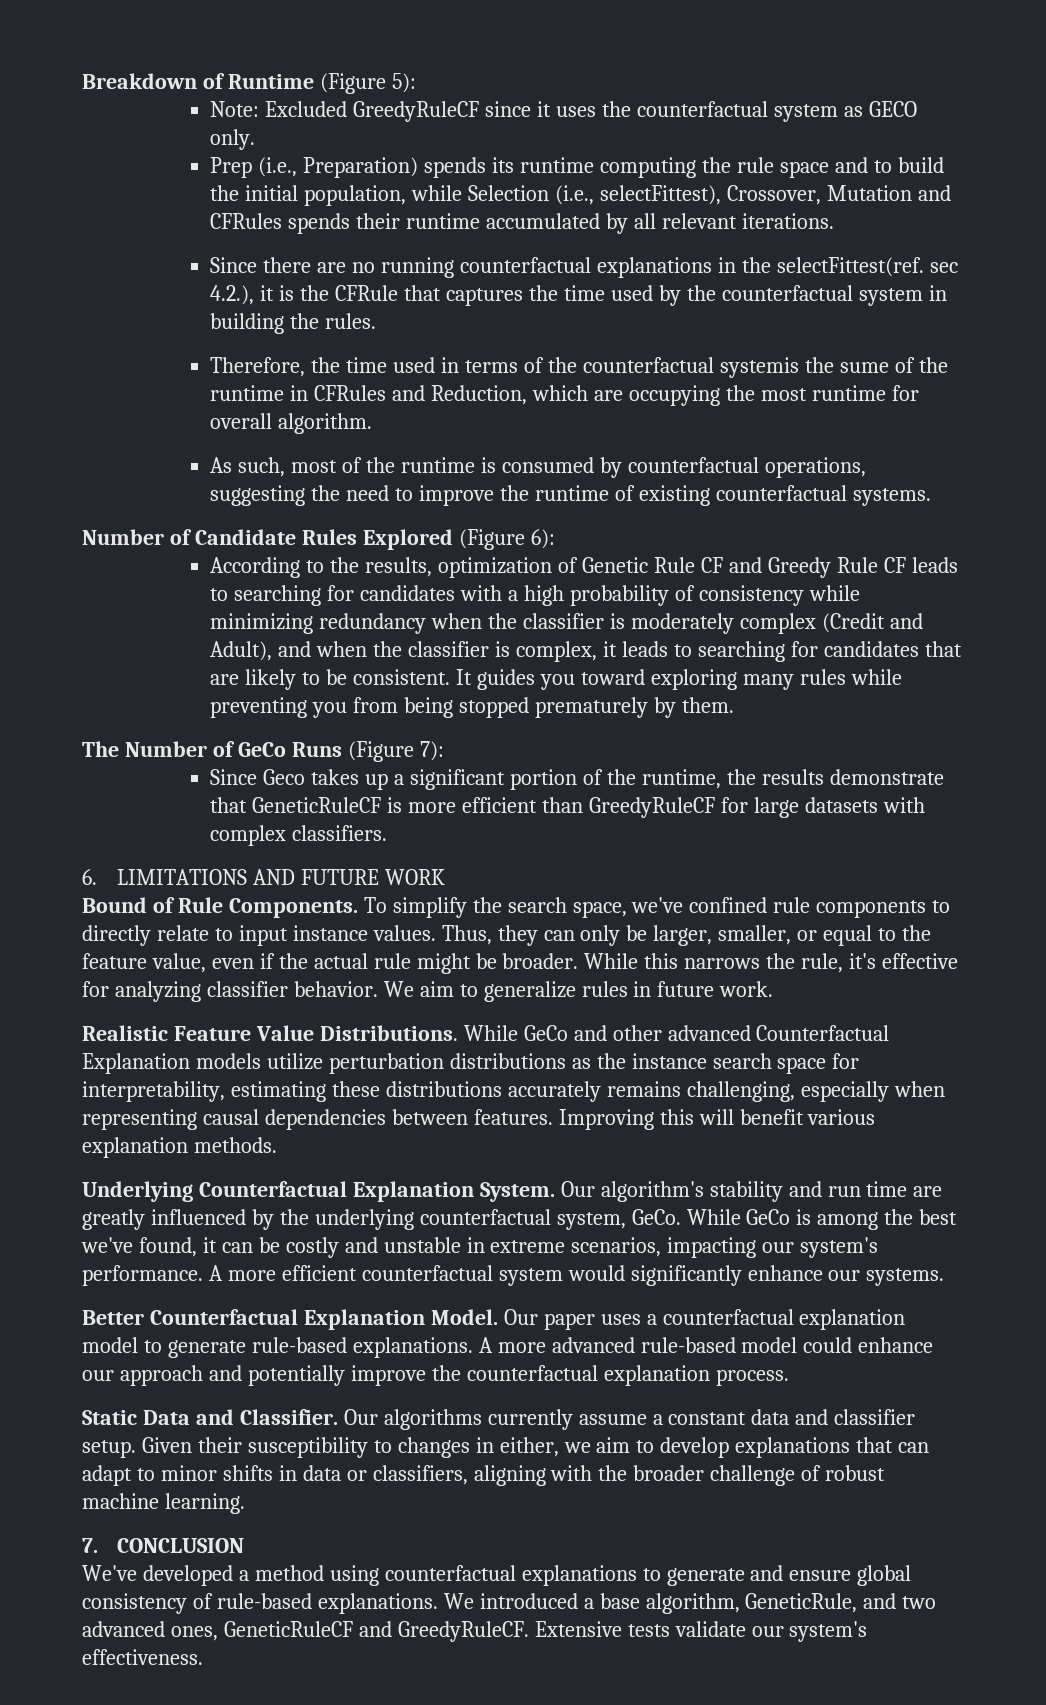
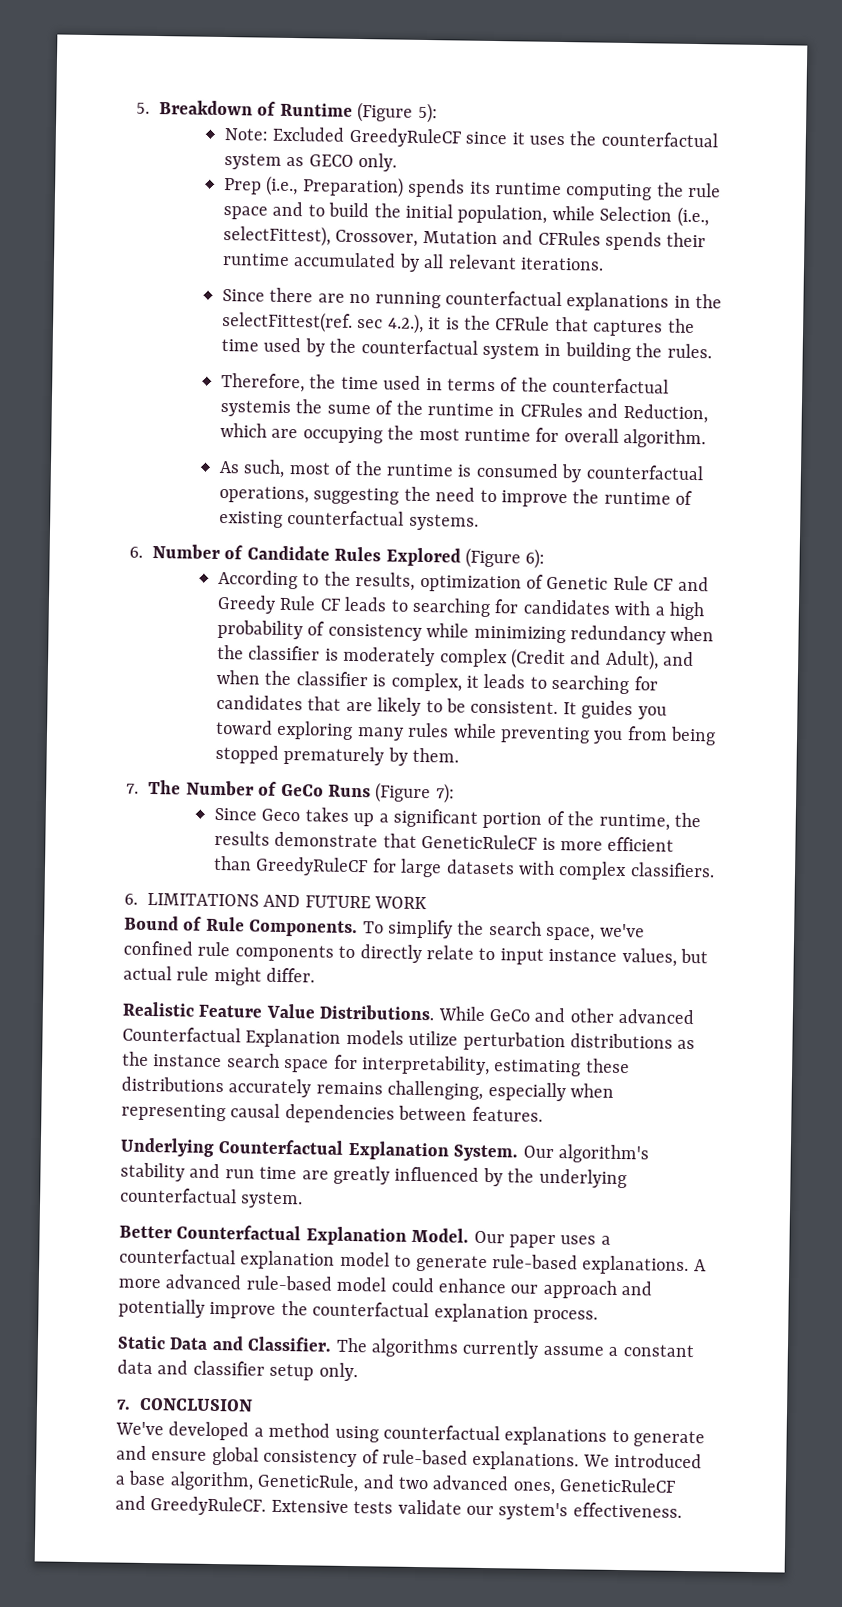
- Breakdown of Runtime (Figure 5):
+ 5. Breakdown of Runtime (Figure 5):
- Number of Candidate Rules Explored (Figure 6):
+ 6. Number of Candidate Rules Explored (Figure 6):
- The Number of GeCo Runs (Figure 7):
+ 7. The Number of GeCo Runs (Figure 7):
- To simplify the search space, we've confined rule components to directly relate to input instance values. Thus, they can only be larger, smaller, or equal to the feature value, even if the actual rule might be broader. While this narrows the rule, it's effective for analyzing classifier behavior. We aim to generalize rules in future work.
+ To simplify the search space, we've confined rule components to directly relate to input instance values, but actual rule might differ.
- Improving this will benefit various explanation methods.
- Our algorithm's stability and run time are greatly influenced by the underlying counterfactual system, GeCo. While GeCo is among the best we've found, it can be costly and unstable in extreme scenarios, impacting our system's performance. A more efficient counterfactual system would significantly enhance our systems.
+ Our algorithm's stability and run time are greatly influenced by the underlying counterfactual system.
- Our algorithms currently assume a constant data and classifier setup. Given their susceptibility to changes in either, we aim to develop explanations that can adapt to minor shifts in data or classifiers, aligning with the broader challenge of robust machine learning.
+ The algorithms currently assume a constant data and classifier setup only.

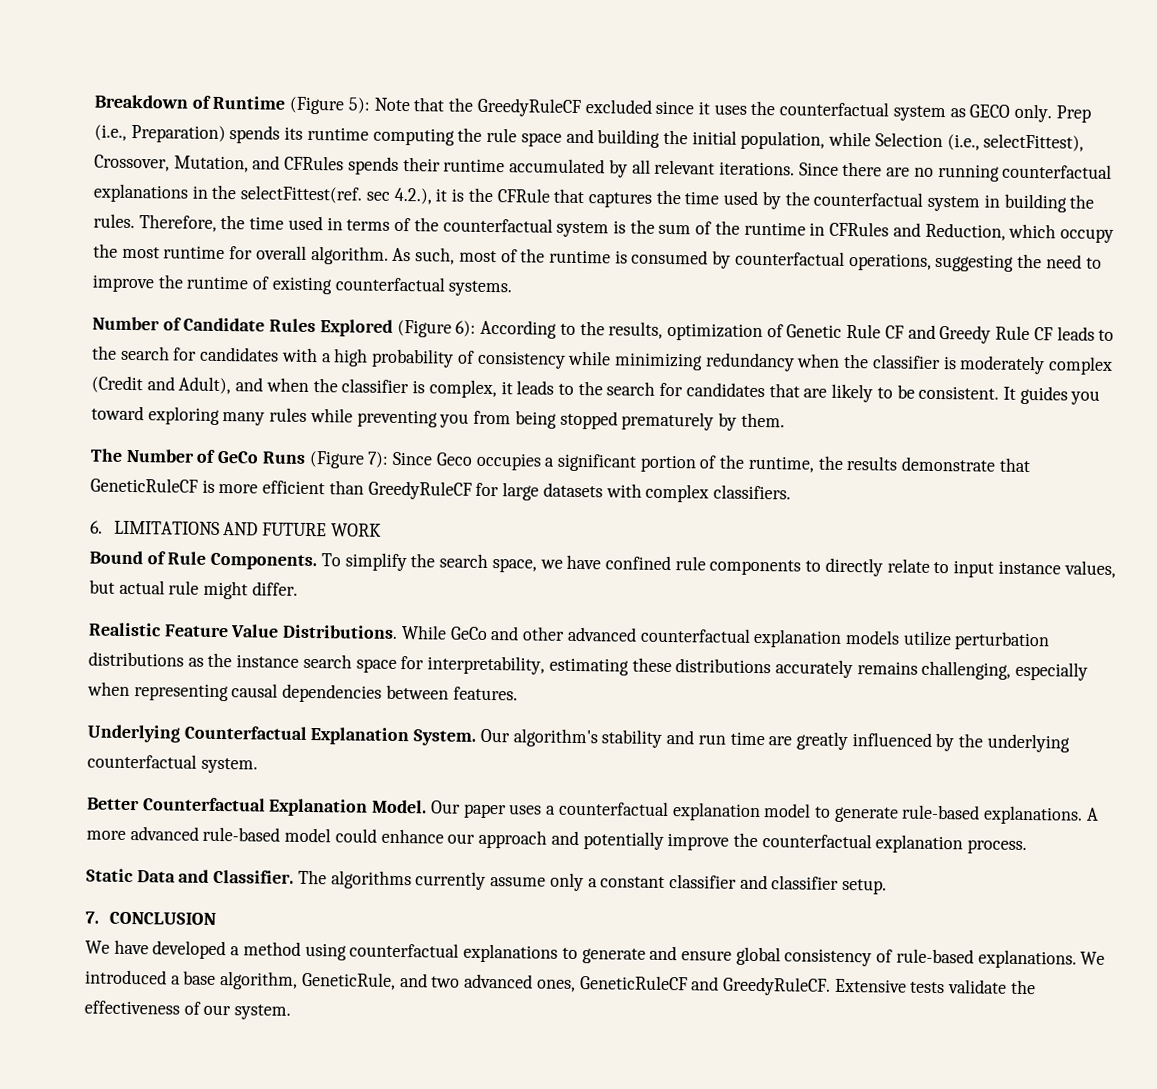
- 5. Breakdown of Runtime (Figure 5):
- Note: Excluded GreedyRuleCF since it uses the counterfactual system as GECO only.
- Prep (i.e., Preparation) spends its runtime computing the rule space and to build the initial population, while Selection (i.e., selectFittest), Crossover, Mutation and CFRules spends their runtime accumulated by all relevant iterations.
- Since there are no running counterfactual explanations in the selectFittest(ref. sec 4.2.), it is the CFRule that captures the time used by the counterfactual system in building the rules.
- Therefore, the time used in terms of the counterfactual systemis the sume of the runtime in CFRules and Reduction, which are occupying the most runtime for overall algorithm.
- As such, most of the runtime is consumed by counterfactual operations, suggesting the need to improve the runtime of existing counterfactual systems.
+ Breakdown of Runtime (Figure 5): Note that the GreedyRuleCF excluded since it uses the counterfactual system as GECO only. Prep (i.e., Preparation) spends its runtime computing the rule space and building the initial population, while Selection (i.e., selectFittest), Crossover, Mutation, and CFRules spends their runtime accumulated by all relevant iterations. Since there are no running counterfactual explanations in the selectFittest(ref. sec 4.2.), it is the CFRule that captures the time used by the counterfactual system in building the rules. Therefore, the time used in terms of the counterfactual system is the sum of the runtime in CFRules and Reduction, which occupy the most runtime for overall algorithm. As such, most of the runtime is consumed by counterfactual operations, suggesting the need to improve the runtime of existing counterfactual systems.
- 6. Number of Candidate Rules Explored (Figure 6):
- According to the results, optimization of Genetic Rule CF and Greedy Rule CF leads to searching for candidates with a high probability of consistency while minimizing redundancy when the classifier is moderately complex (Credit and Adult), and when the classifier is complex, it leads to searching for candidates that are likely to be consistent.
+ Number of Candidate Rules Explored (Figure 6): According to the results, optimization of Genetic Rule CF and Greedy Rule CF leads to the search for candidates with a high probability of consistency while minimizing redundancy when the classifier is moderately complex (Credit and Adult), and when the classifier is complex, it leads to the search for candidates that are likely to be consistent.
- 7. The Number of GeCo Runs (Figure 7):
- Since Geco takes up a significant portion of the runtime, the results demonstrate that GeneticRuleCF is more efficient than GreedyRuleCF for large datasets with complex classifiers.
+ The Number of GeCo Runs (Figure 7): Since Geco occupies a significant portion of the runtime, the results demonstrate that GeneticRuleCF is more efficient than GreedyRuleCF for large datasets with complex classifiers.
- To simplify the search space, we've confined rule components to directly relate to input instance values, but actual rule might differ.
+ To simplify the search space, we have confined rule components to directly relate to input instance values, but actual rule might differ.
- While GeCo and other advanced Counterfactual Explanation models utilize perturbation distributions as the instance search space for interpretability, estimating these distributions accurately remains challenging, especially when representing causal dependencies between features.
+ While GeCo and other advanced counterfactual explanation models utilize perturbation distributions as the instance search space for interpretability, estimating these distributions accurately remains challenging, especially when representing causal dependencies between features.
- The algorithms currently assume a constant data and classifier setup only.
+ The algorithms currently assume only a constant classifier and classifier setup.
- We've developed a method using counterfactual explanations to generate and ensure global consistency of rule-based explanations.
+ We have developed a method using counterfactual explanations to generate and ensure global consistency of rule-based explanations.
- Extensive tests validate our system's effectiveness.
+ Extensive tests validate the effectiveness of our system.

